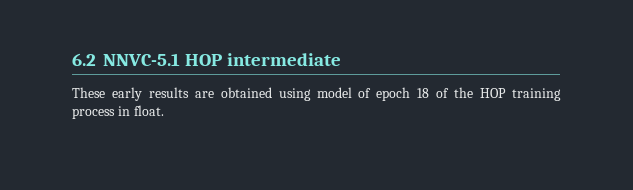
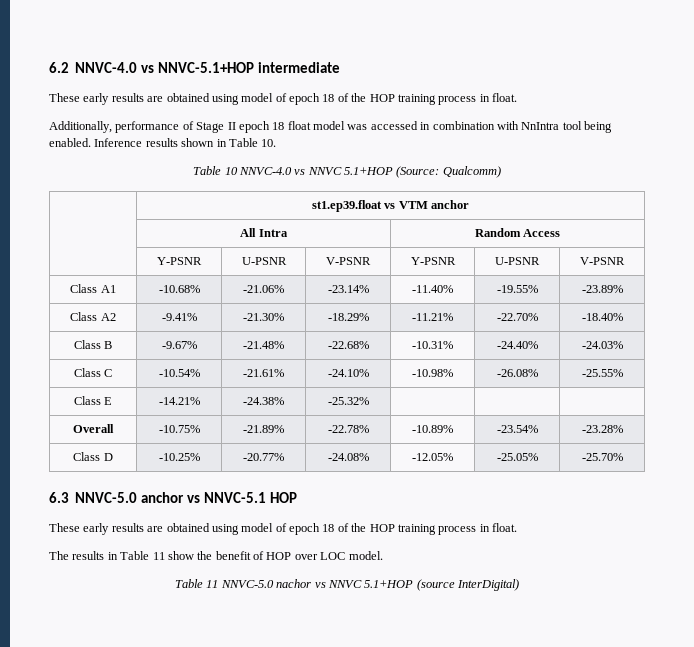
- 6.2 NNVC-5.1 HOP intermediate
+ 6.2 NNVC-4.0 vs NNVC-5.1+HOP intermediate
+ Additionally, performance of Stage II epoch 18 float model was accessed in combination with NnIntra tool being enabled. Inference results shown in Table 10.
+ Table 10 NNVC-4.0 vs NNVC 5.1+HOP (Source: Qualcomm)
+ | st1.ep39.float vs VTM anchor
+ | All Intra | Random Access
+ | Y-PSNR | U-PSNR | V-PSNR | Y-PSNR | U-PSNR | V-PSNR
+ Class A1 | -10.68% | -21.06% | -23.14% | -11.40% | -19.55% | -23.89%
+ Class A2 | -9.41% | -21.30% | -18.29% | -11.21% | -22.70% | -18.40%
+ Class B | -9.67% | -21.48% | -22.68% | -10.31% | -24.40% | -24.03%
+ Class C | -10.54% | -21.61% | -24.10% | -10.98% | -26.08% | -25.55%
+ Class E | -14.21% | -24.38% | -25.32% | | |
+ Overall | -10.75% | -21.89% | -22.78% | -10.89% | -23.54% | -23.28%
+ Class D | -10.25% | -20.77% | -24.08% | -12.05% | -25.05% | -25.70%
+ 6.3 NNVC-5.0 anchor vs NNVC-5.1 HOP
+ These early results are obtained using model of epoch 18 of the HOP training process in float.
+ The results in Table 11 show the benefit of HOP over LOC model.
+ Table 11 NNVC-5.0 nachor vs NNVC 5.1+HOP (source InterDigital)

